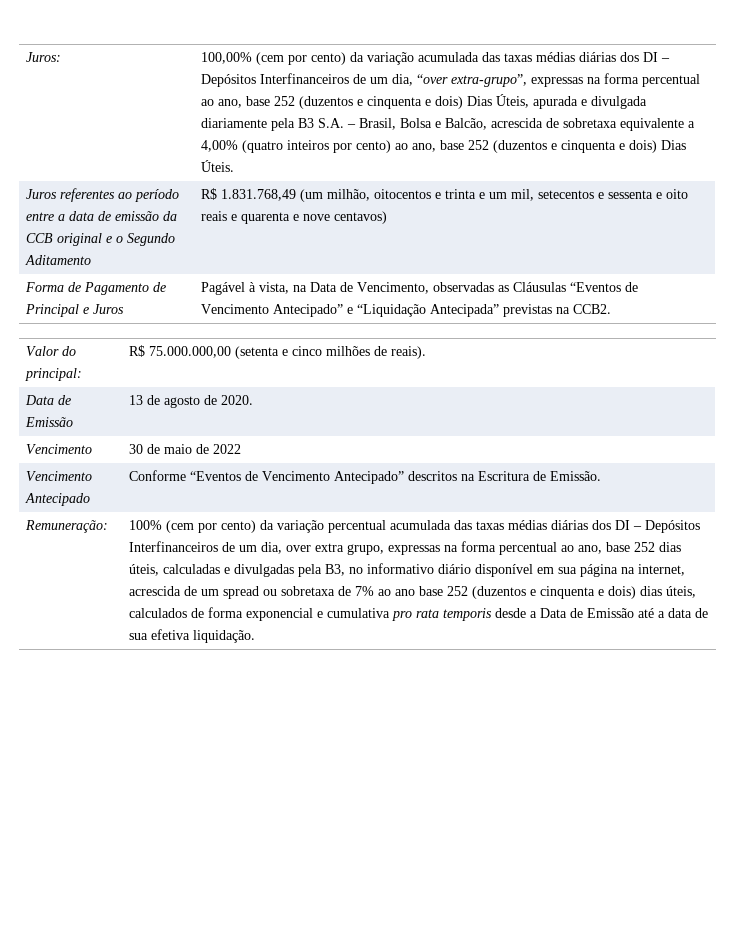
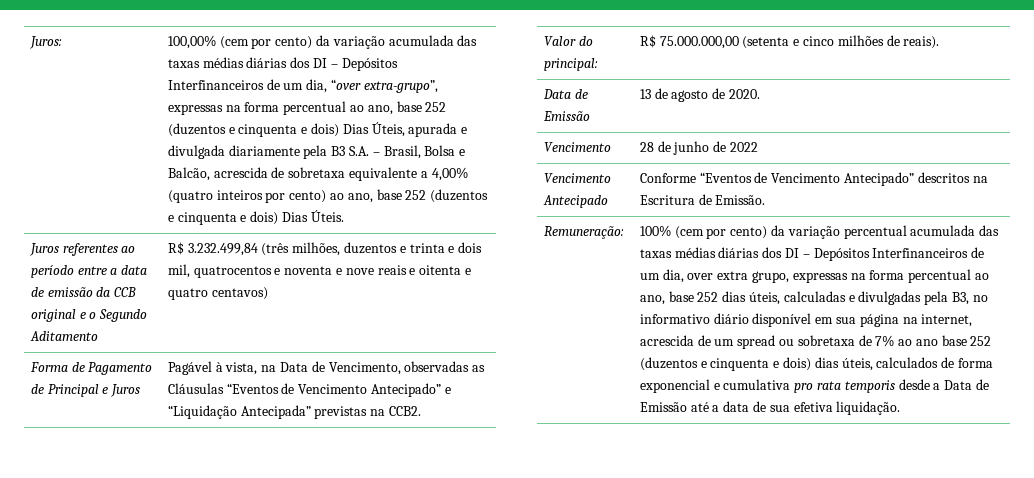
- Juros referentes ao período entre a data de emissão da CCB original e o Segundo Aditamento | R$ 1.831.768,49 (um milhão, oitocentos e trinta e um mil, setecentos e sessenta e oito reais e quarenta e nove centavos)
+ Juros referentes ao período entre a data de emissão da CCB original e o Segundo Aditamento | R$ 3.232.499,84 (três milhões, duzentos e trinta e dois mil, quatrocentos e noventa e nove reais e oitenta e quatro centavos)
- Vencimento | 30 de maio de 2022
+ Vencimento | 28 de junho de 2022

